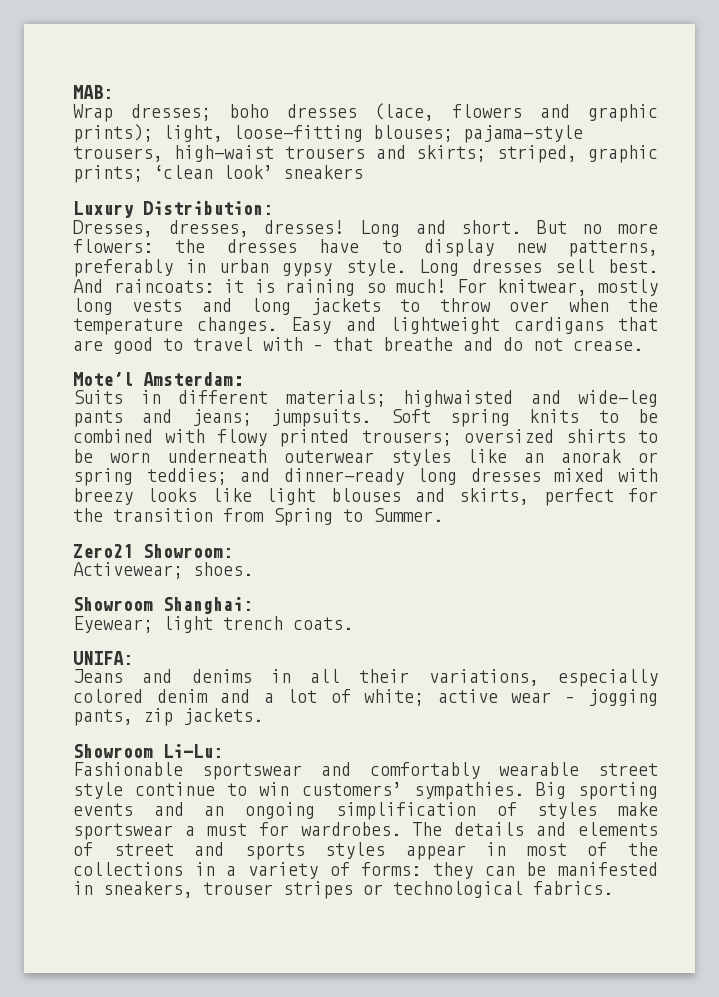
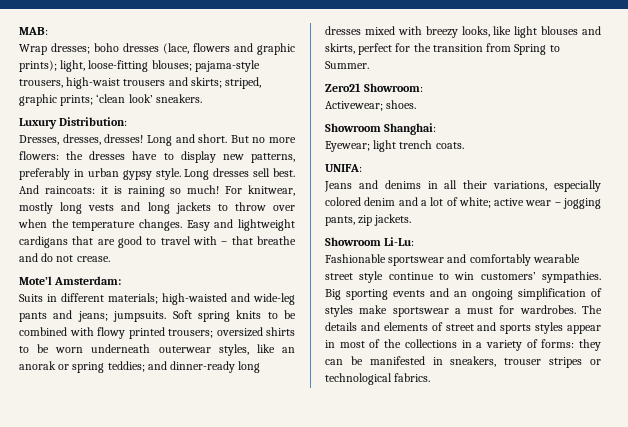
- Wrap dresses; boho dresses (lace, flowers and graphic prints); light, loose-fitting blouses; pajama-style trousers, high-waist trousers and skirts; striped, graphic prints; ‘clean look’ sneakers
+ Wrap dresses; boho dresses (lace, flowers and graphic prints); light, loose-fitting blouses; pajama-style trousers, high-waist trousers and skirts; striped, graphic prints; ‘clean look’ sneakers.
- Suits in different materials; highwaisted and wide-leg pants and jeans; jumpsuits.
+ Suits in different materials; high-waisted and wide-leg pants and jeans; jumpsuits.
- Soft spring knits to be combined with flowy printed trousers; oversized shirts to be worn underneath outerwear styles like an anorak or spring teddies; and dinner-ready long dresses mixed with breezy looks like light blouses and skirts, perfect for the transition from Spring to Summer.
+ Soft spring knits to be combined with flowy printed trousers; oversized shirts to be worn underneath outerwear styles, like an anorak or spring teddies; and dinner-ready long dresses mixed with breezy looks, like light blouses and skirts, perfect for the transition from Spring to Summer.

